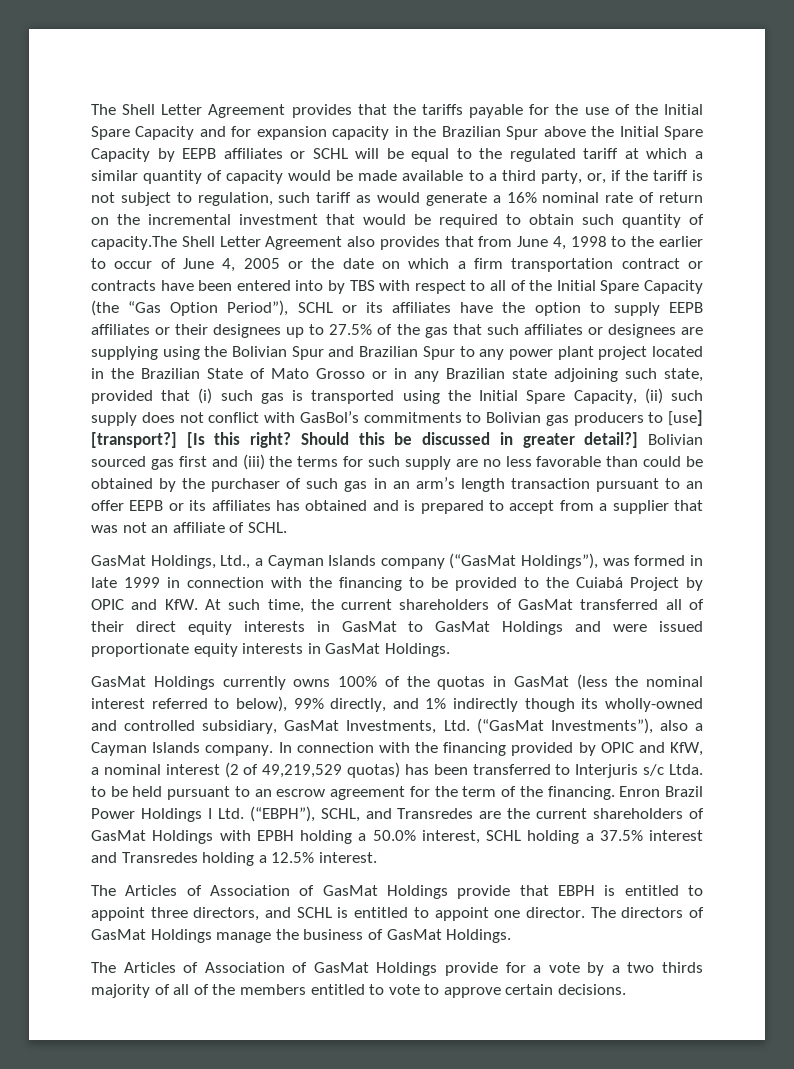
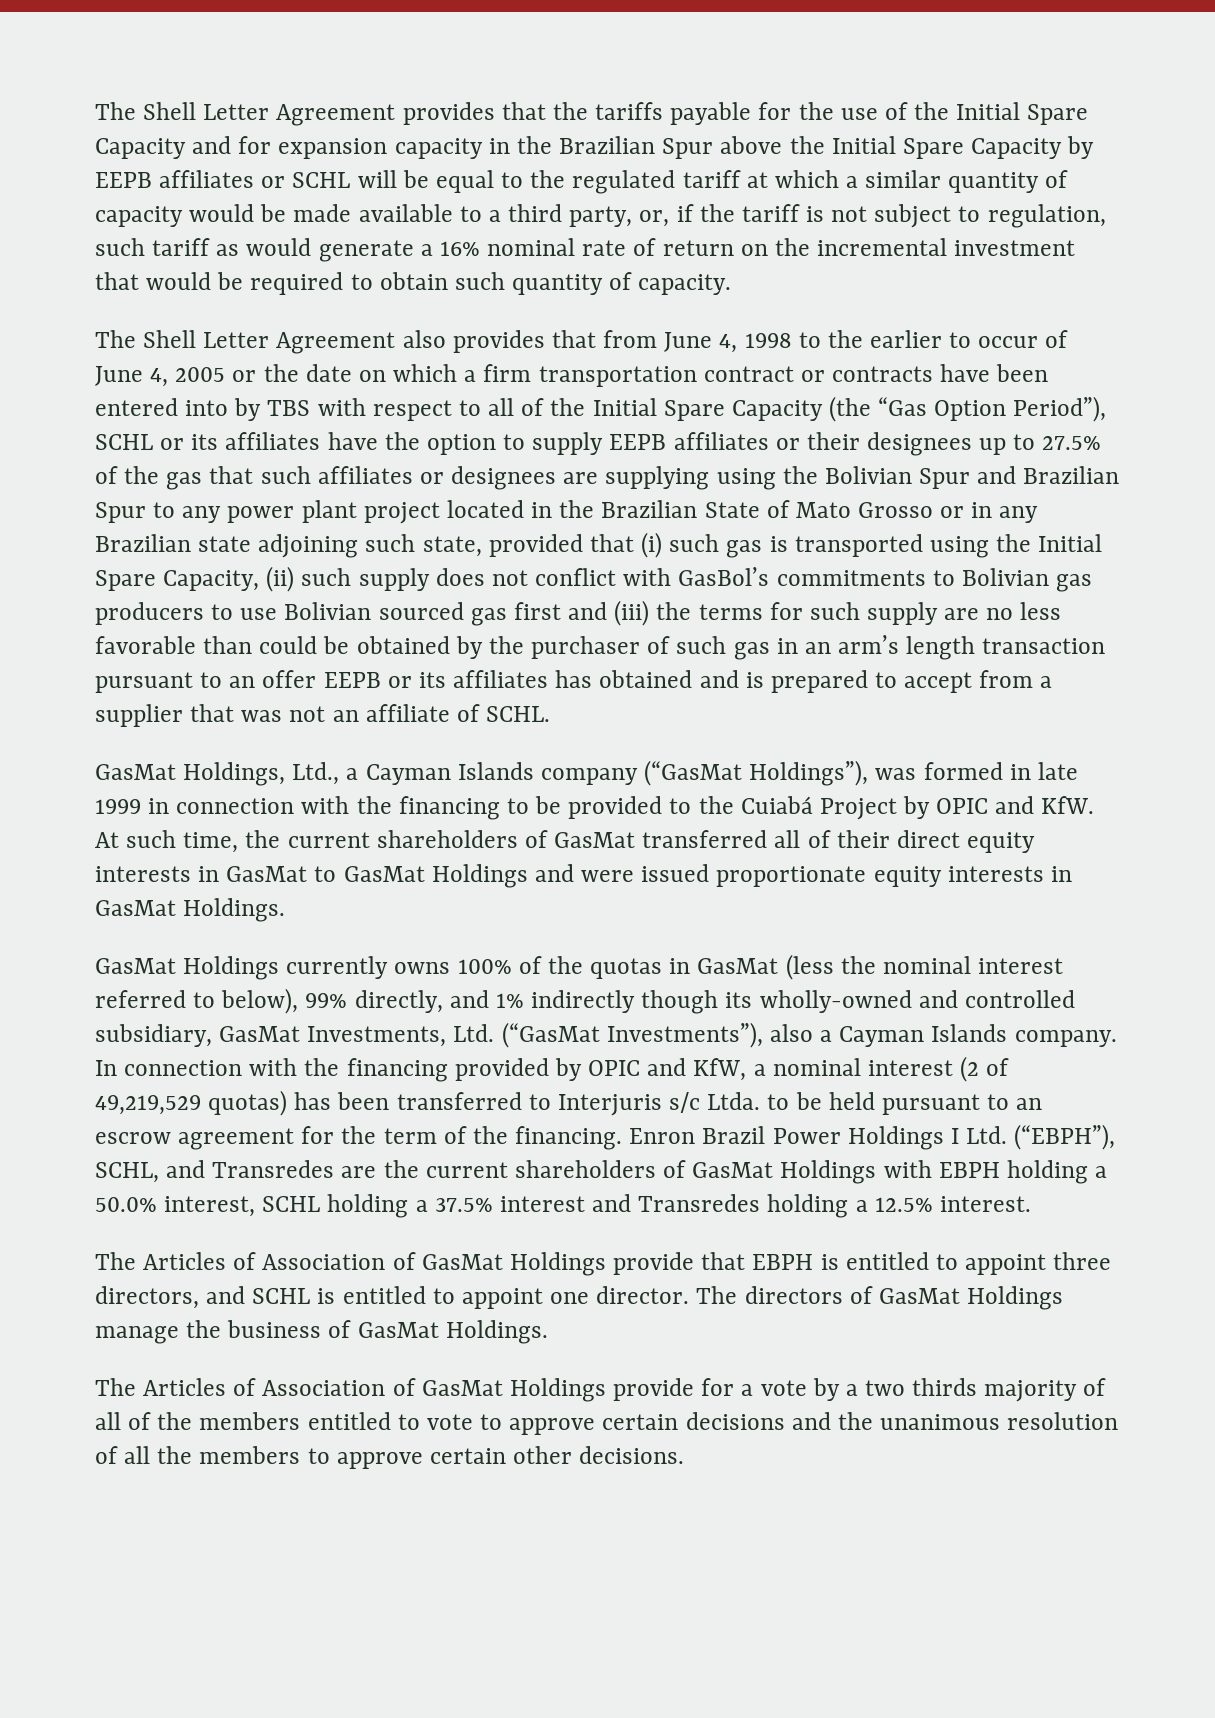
- The Shell Letter Agreement provides that the tariffs payable for the use of the Initial Spare Capacity and for expansion capacity in the Brazilian Spur above the Initial Spare Capacity by EEPB affiliates or SCHL will be equal to the regulated tariff at which a similar quantity of capacity would be made available to a third party, or, if the tariff is not subject to regulation, such tariff as would generate a 16% nominal rate of return on the incremental investment that would be required to obtain such quantity of capacity.The Shell Letter Agreement also provides that from June 4, 1998 to the earlier to occur of June 4, 2005 or the date on which a firm transportation contract or contracts have been entered into by TBS with respect to all of the Initial Spare Capacity (the “Gas Option Period”), SCHL or its affiliates have the option to supply EEPB affiliates or their designees up to 27.5% of the gas that such affiliates or designees are supplying using the Bolivian Spur and Brazilian Spur to any power plant project located in the Brazilian State of Mato Grosso or in any Brazilian state adjoining such state, provided that (i) such gas is transported using the Initial Spare Capacity, (ii) such supply does not conflict with GasBol’s commitments to Bolivian gas producers to [use] [transport?] [Is this right? Should this be discussed in greater detail?] Bolivian sourced gas first and (iii) the terms for such supply are no less favorable than could be obtained by the purchaser of such gas in an arm’s length transaction pursuant to an offer EEPB or its affiliates has obtained and is prepared to accept from a supplier that was not an affiliate of SCHL.
+ The Shell Letter Agreement provides that the tariffs payable for the use of the Initial Spare Capacity and for expansion capacity in the Brazilian Spur above the Initial Spare Capacity by EEPB affiliates or SCHL will be equal to the regulated tariff at which a similar quantity of capacity would be made available to a third party, or, if the tariff is not subject to regulation, such tariff as would generate a 16% nominal rate of return on the incremental investment that would be required to obtain such quantity of capacity.
+ The Shell Letter Agreement also provides that from June 4, 1998 to the earlier to occur of June 4, 2005 or the date on which a firm transportation contract or contracts have been entered into by TBS with respect to all of the Initial Spare Capacity (the “Gas Option Period”), SCHL or its affiliates have the option to supply EEPB affiliates or their designees up to 27.5% of the gas that such affiliates or designees are supplying using the Bolivian Spur and Brazilian Spur to any power plant project located in the Brazilian State of Mato Grosso or in any Brazilian state adjoining such state, provided that (i) such gas is transported using the Initial Spare Capacity, (ii) such supply does not conflict with GasBol’s commitments to Bolivian gas producers to use Bolivian sourced gas first and (iii) the terms for such supply are no less favorable than could be obtained by the purchaser of such gas in an arm’s length transaction pursuant to an offer EEPB or its affiliates has obtained and is prepared to accept from a supplier that was not an affiliate of SCHL.
- Enron Brazil Power Holdings I Ltd. (“EBPH”), SCHL, and Transredes are the current shareholders of GasMat Holdings with EPBH holding a 50.0% interest, SCHL holding a 37.5% interest and Transredes holding a 12.5% interest.
+ Enron Brazil Power Holdings I Ltd. (“EBPH”), SCHL, and Transredes are the current shareholders of GasMat Holdings with EBPH holding a 50.0% interest, SCHL holding a 37.5% interest and Transredes holding a 12.5% interest.
- The Articles of Association of GasMat Holdings provide for a vote by a two thirds majority of all of the members entitled to vote to approve certain decisions.
+ The Articles of Association of GasMat Holdings provide for a vote by a two thirds majority of all of the members entitled to vote to approve certain decisions and the unanimous resolution of all the members to approve certain other decisions.

